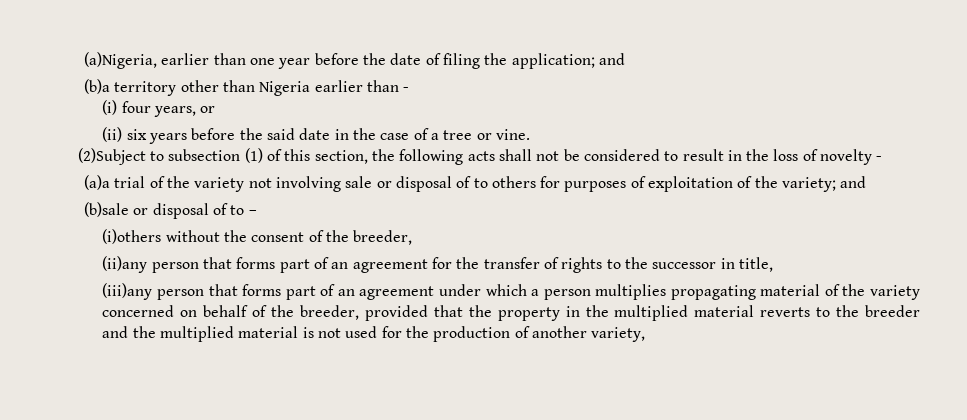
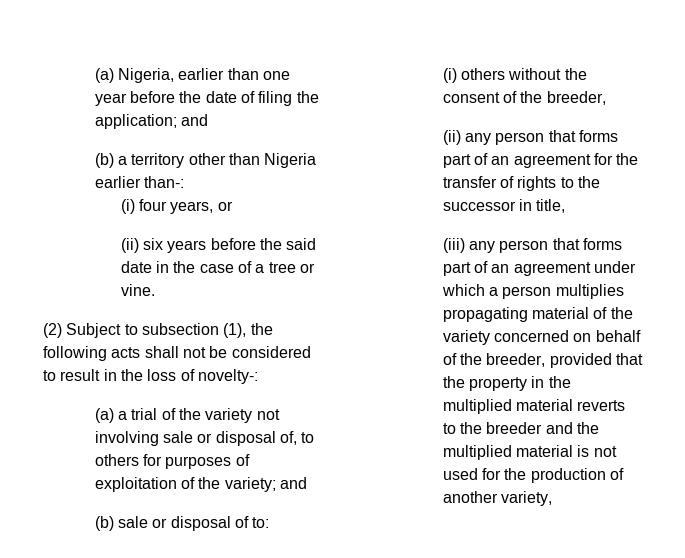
- (a)Nigeria, earlier than one year before the date of filing the application; and
+ (a) Nigeria, earlier than one year before the date of filing the application; and
- (b)a territory other than Nigeria earlier than -
+ (b) a territory other than Nigeria earlier than-:
- (2)Subject to subsection (1) of this section, the following acts shall not be considered to result in the loss of novelty -
- (a)a trial of the variety not involving sale or disposal of to others for purposes of exploitation of the variety; and
+ (2) Subject to subsection (1), the following acts shall not be considered to result in the loss of novelty-:
+ (a) a trial of the variety not involving sale or disposal of, to others for purposes of exploitation of the variety; and
- (b)sale or disposal of to –
- (i)others without the consent of the breeder,
+ (b) sale or disposal of to:
+ (i) others without the consent of the breeder,
- (ii)any person that forms part of an agreement for the transfer of rights to the successor in title,
+ (ii) any person that forms part of an agreement for the transfer of rights to the successor in title,
- (iii)any person that forms part of an agreement under which a person multiplies propagating material of the variety concerned on behalf of the breeder, provided that the property in the multiplied material reverts to the breeder and the multiplied material is not used for the production of another variety,
+ (iii) any person that forms part of an agreement under which a person multiplies propagating material of the variety concerned on behalf of the breeder, provided that the property in the multiplied material reverts to the breeder and the multiplied material is not used for the production of another variety,

